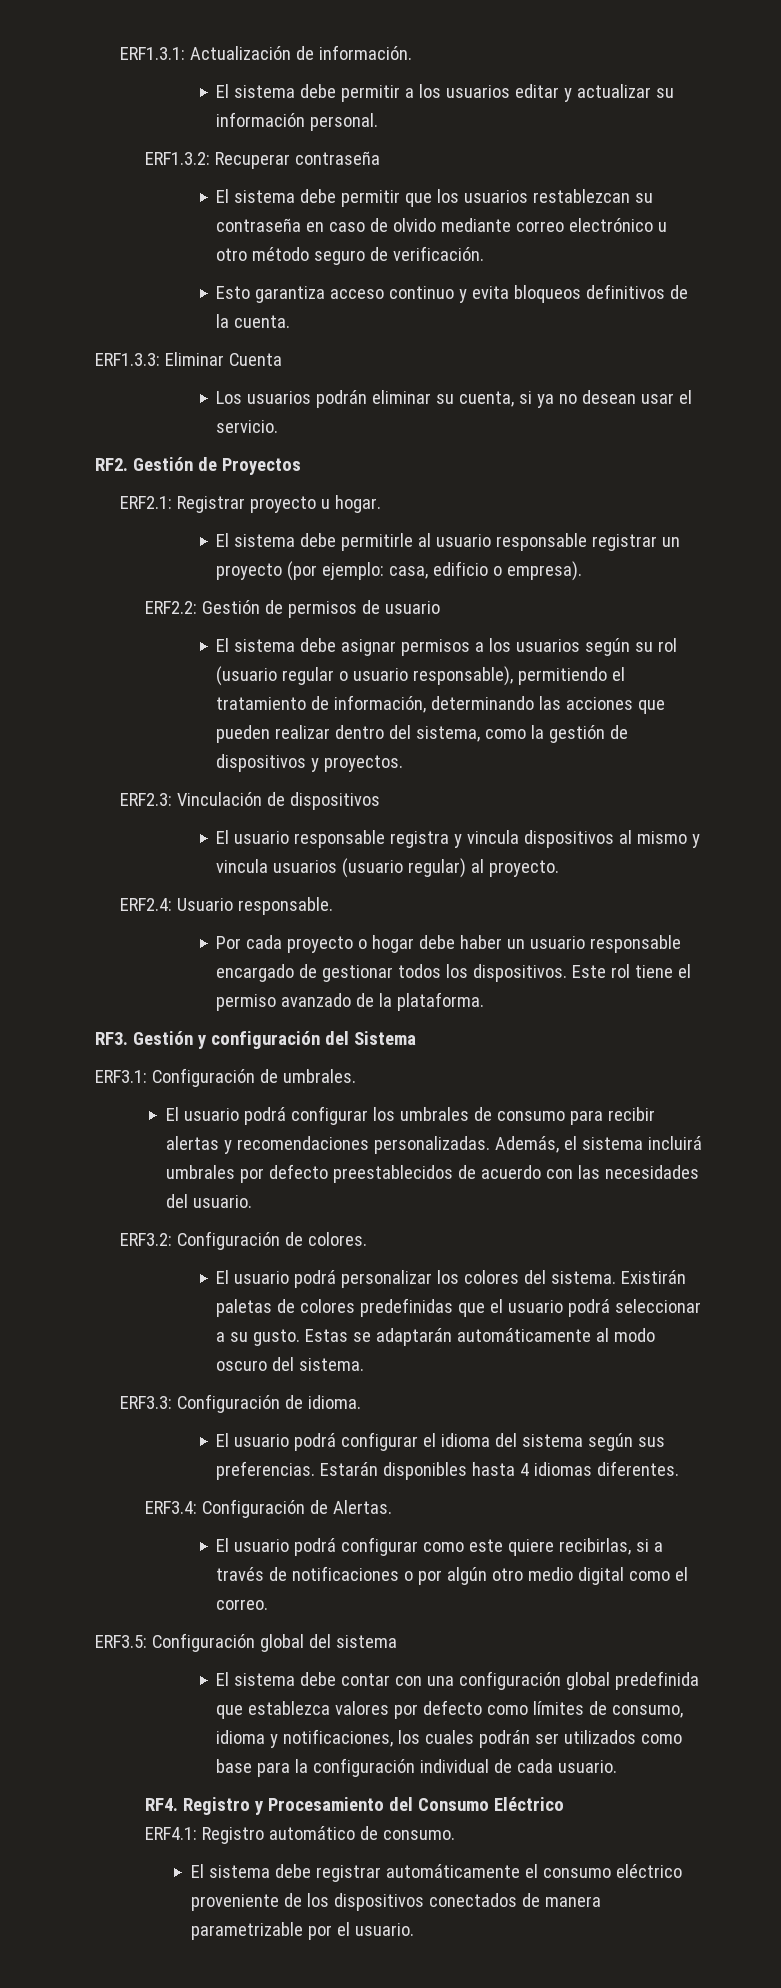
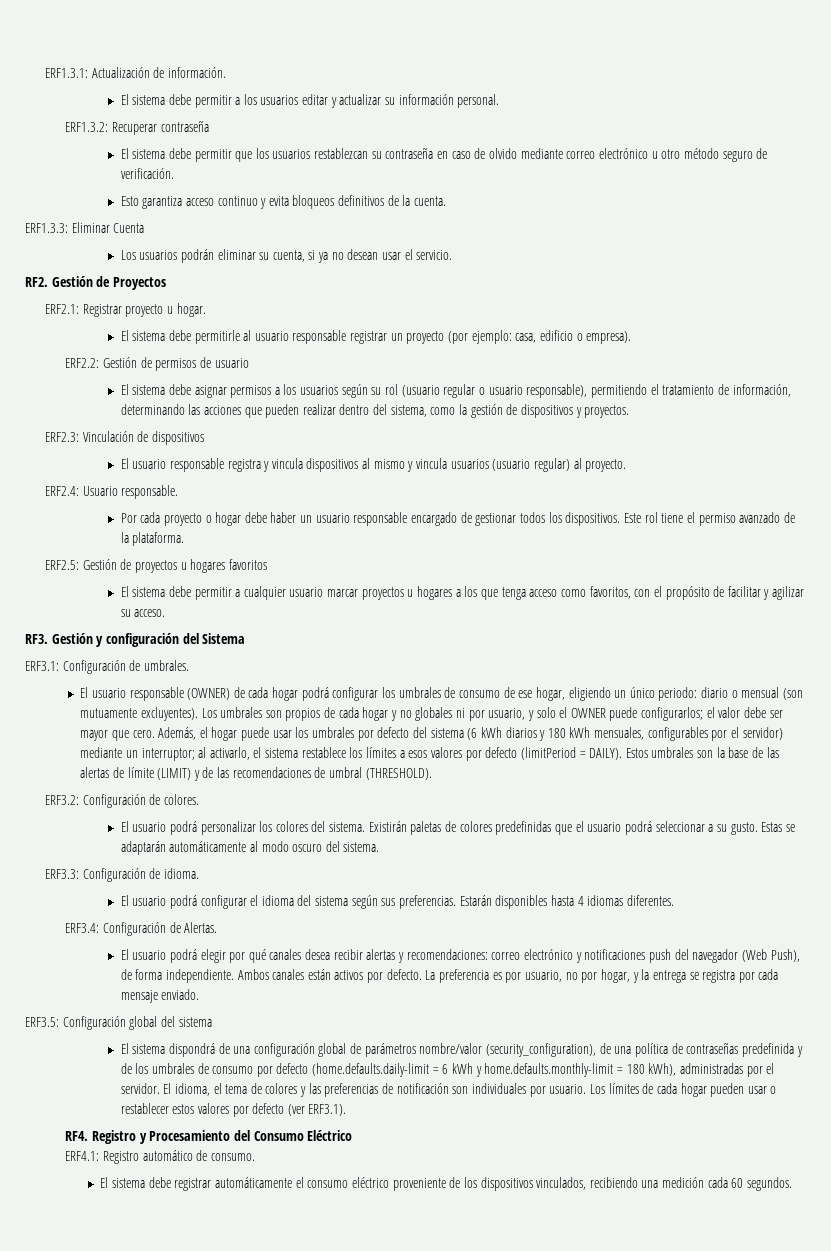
+ ERF2.5: Gestión de proyectos u hogares favoritos
+ El sistema debe permitir a cualquier usuario marcar proyectos u hogares a los que tenga acceso como favoritos, con el propósito de facilitar y agilizar su acceso.
- El usuario podrá configurar los umbrales de consumo para recibir alertas y recomendaciones personalizadas. Además, el sistema incluirá umbrales por defecto preestablecidos de acuerdo con las necesidades del usuario.
+ El usuario responsable (OWNER) de cada hogar podrá configurar los umbrales de consumo de ese hogar, eligiendo un único periodo: diario o mensual (son mutuamente excluyentes). Los umbrales son propios de cada hogar y no globales ni por usuario, y solo el OWNER puede configurarlos; el valor debe ser mayor que cero. Además, el hogar puede usar los umbrales por defecto del sistema (6 kWh diarios y 180 kWh mensuales, configurables por el servidor) mediante un interruptor; al activarlo, el sistema restablece los límites a esos valores por defecto (limitPeriod = DAILY). Estos umbrales son la base de las alertas de límite (LIMIT) y de las recomendaciones de umbral (THRESHOLD).
- El usuario podrá configurar como este quiere recibirlas, si a través de notificaciones o por algún otro medio digital como el correo.
+ El usuario podrá elegir por qué canales desea recibir alertas y recomendaciones: correo electrónico y notificaciones push del navegador (Web Push), de forma independiente. Ambos canales están activos por defecto. La preferencia es por usuario, no por hogar, y la entrega se registra por cada mensaje enviado.
- El sistema debe contar con una configuración global predefinida que establezca valores por defecto como límites de consumo, idioma y notificaciones, los cuales podrán ser utilizados como base para la configuración individual de cada usuario.
+ El sistema dispondrá de una configuración global de parámetros nombre/valor (security_configuration), de una política de contraseñas predefinida y de los umbrales de consumo por defecto (home.defaults.daily-limit = 6 kWh y home.defaults.monthly-limit = 180 kWh), administradas por el servidor. El idioma, el tema de colores y las preferencias de notificación son individuales por usuario. Los límites de cada hogar pueden usar o restablecer estos valores por defecto (ver ERF3.1).
- El sistema debe registrar automáticamente el consumo eléctrico proveniente de los dispositivos conectados de manera parametrizable por el usuario.
+ El sistema debe registrar automáticamente el consumo eléctrico proveniente de los dispositivos vinculados, recibiendo una medición cada 60 segundos.

